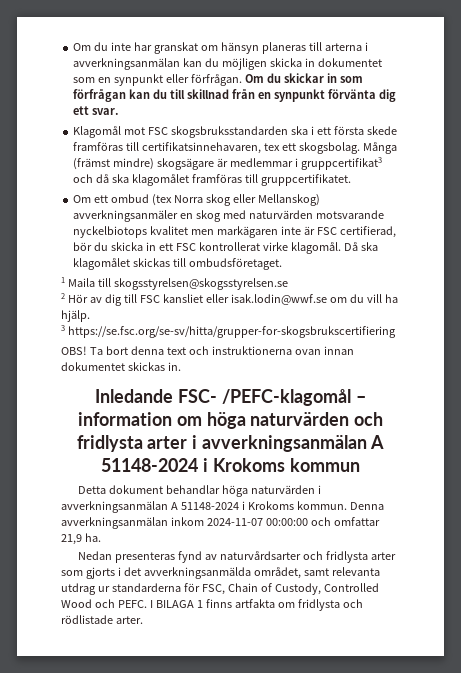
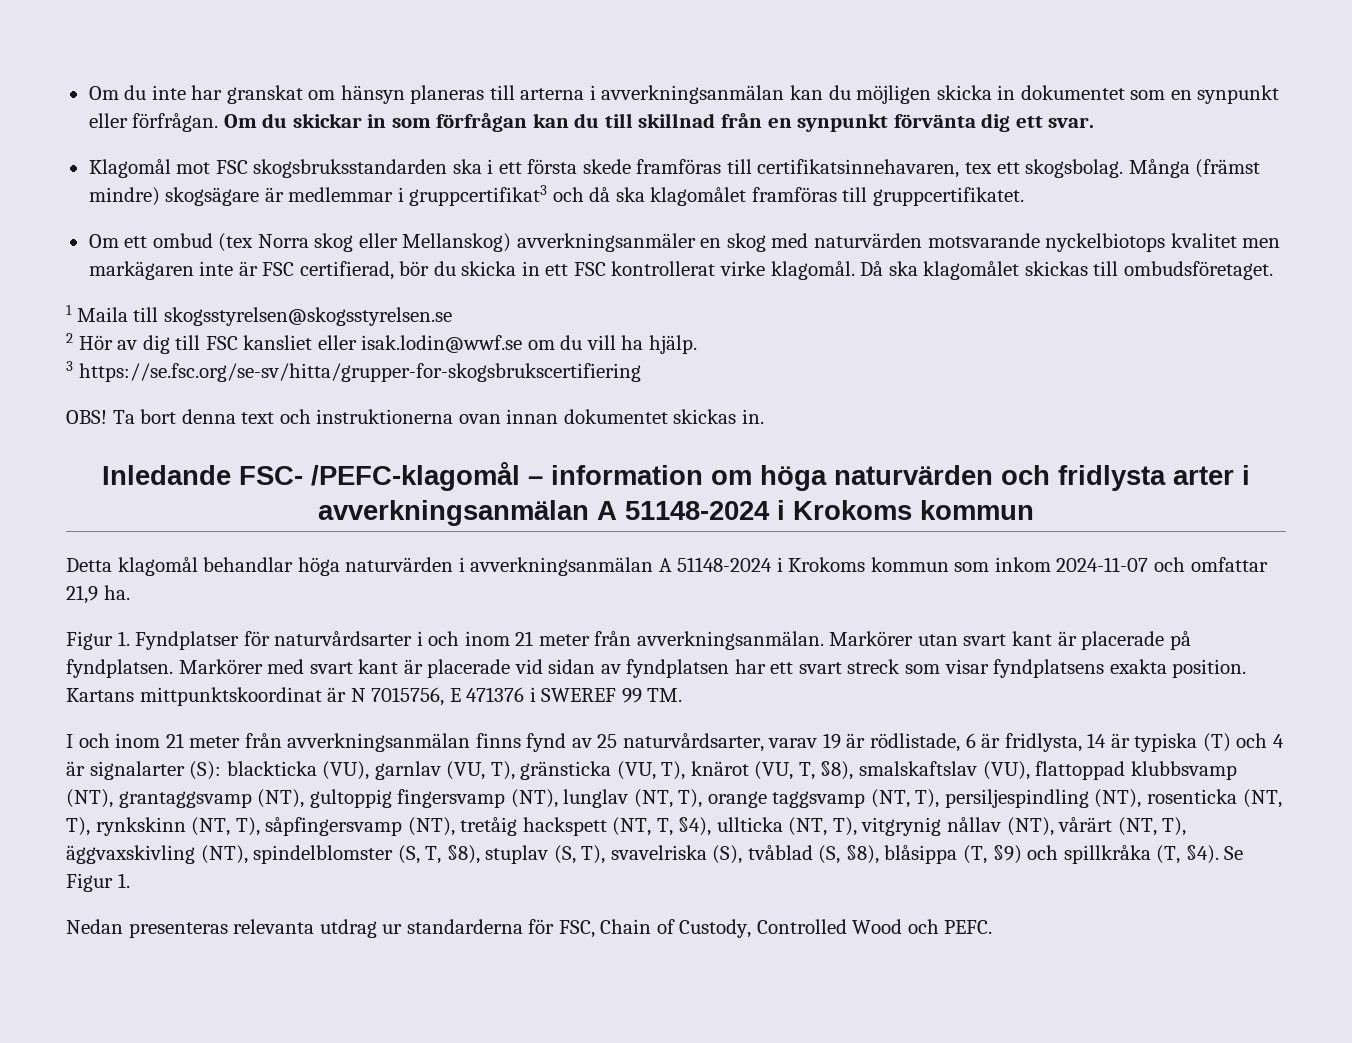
- Detta dokument behandlar höga naturvärden i avverkningsanmälan A 51148-2024 i Krokoms kommun. Denna avverkningsanmälan inkom 2024-11-07 00:00:00 och omfattar 21,9 ha.
+ Detta klagomål behandlar höga naturvärden i avverkningsanmälan A 51148-2024 i Krokoms kommun som inkom 2024-11-07 och omfattar 21,9 ha.
- Nedan presenteras fynd av naturvårdsarter och fridlysta arter som gjorts i det avverkningsanmälda området, samt relevanta utdrag ur standarderna för FSC, Chain of Custody, Controlled Wood och PEFC. I BILAGA 1 finns artfakta om fridlysta och rödlistade arter.
+ Figur 1. Fyndplatser för naturvårdsarter i och inom 21 meter från avverkningsanmälan. Markörer utan svart kant är placerade på fyndplatsen. Markörer med svart kant är placerade vid sidan av fyndplatsen har ett svart streck som visar fyndplatsens exakta position. Kartans mittpunktskoordinat är N 7015756, E 471376 i SWEREF 99 TM.
+ I och inom 21 meter från avverkningsanmälan finns fynd av 25 naturvårdsarter, varav 19 är rödlistade, 6 är fridlysta, 14 är typiska (T) och 4 är signalarter (S): blackticka (VU), garnlav (VU, T), gränsticka (VU, T), knärot (VU, T, §8), smalskaftslav (VU), flattoppad klubbsvamp (NT), grantaggsvamp (NT), gultoppig fingersvamp (NT), lunglav (NT, T), orange taggsvamp (NT, T), persiljespindling (NT), rosenticka (NT, T), rynkskinn (NT, T), såpfingersvamp (NT), tretåig hackspett (NT, T, §4), ullticka (NT, T), vitgrynig nållav (NT), vårärt (NT, T), äggvaxskivling (NT), spindelblomster (S, T, §8), stuplav (S, T), svavelriska (S), tvåblad (S, §8), blåsippa (T, §9) och spillkråka (T, §4). Se Figur 1.
+ Nedan presenteras relevanta utdrag ur standarderna för FSC, Chain of Custody, Controlled Wood och PEFC.

